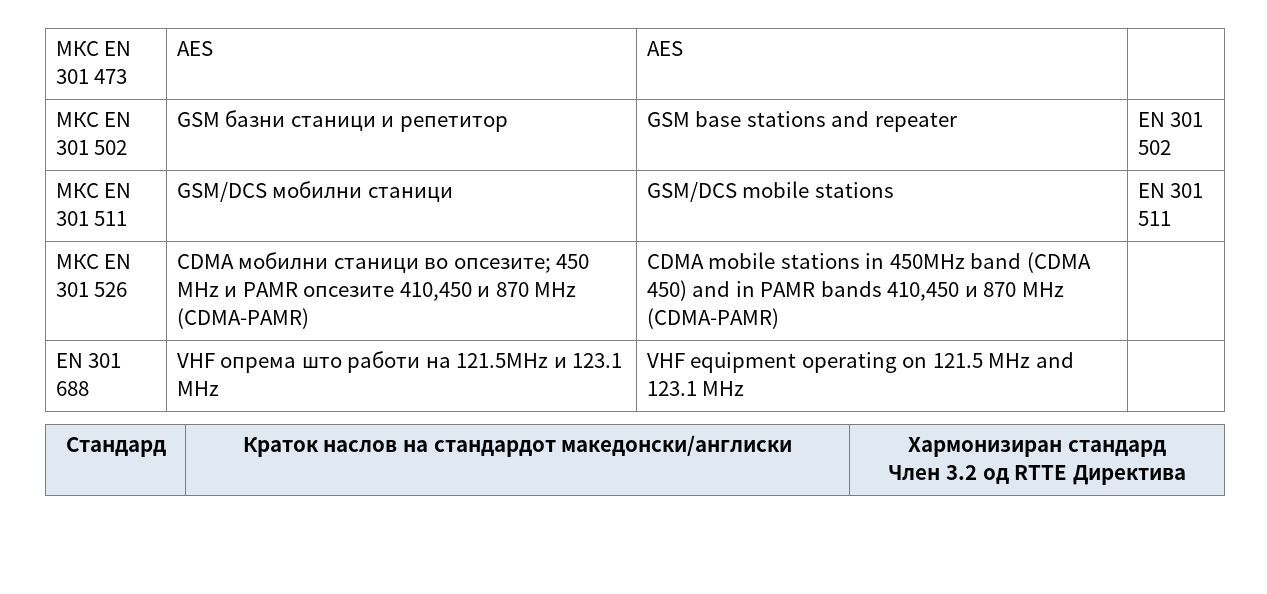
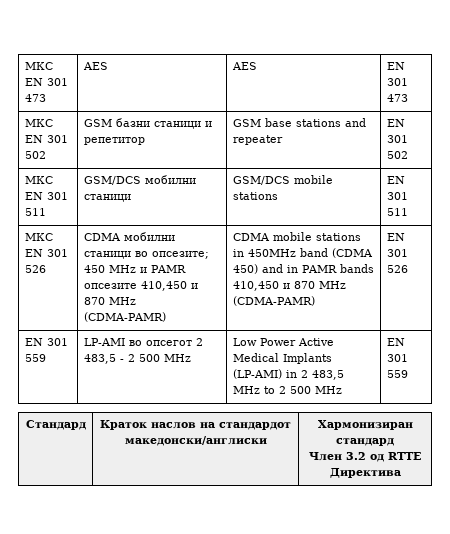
- МКС EN 301 473 | AES | AES |
+ МКС EN 301 473 | AES | AES | EN 301 473
- МКС EN 301 526 | CDMA мобилни станици во опсезите; 450 MHz и PAMR опсезите 410,450 и 870 MHz (CDMA-PAMR) | CDMA mobile stations in 450MHz band (CDMA 450) and in PAMR bands 410,450 и 870 MHz (CDMA-PAMR) |
- EN 301 688 | VHF опрема што работи на 121.5MHz и 123.1 MHz | VHF equipment operating on 121.5 MHz and 123.1 MHz |
+ МКС EN 301 526 | CDMA мобилни станици во опсезите; 450 MHz и PAMR опсезите 410,450 и 870 MHz (CDMA-PAMR) | CDMA mobile stations in 450MHz band (CDMA 450) and in PAMR bands 410,450 и 870 MHz (CDMA-PAMR) | EN 301 526
+ EN 301 559 | LP-AMI во опсегот 2 483,5 - 2 500 MHz | Low Power Active Medical Implants (LP-AMI) in 2 483,5 MHz to 2 500 MHz | EN 301 559

